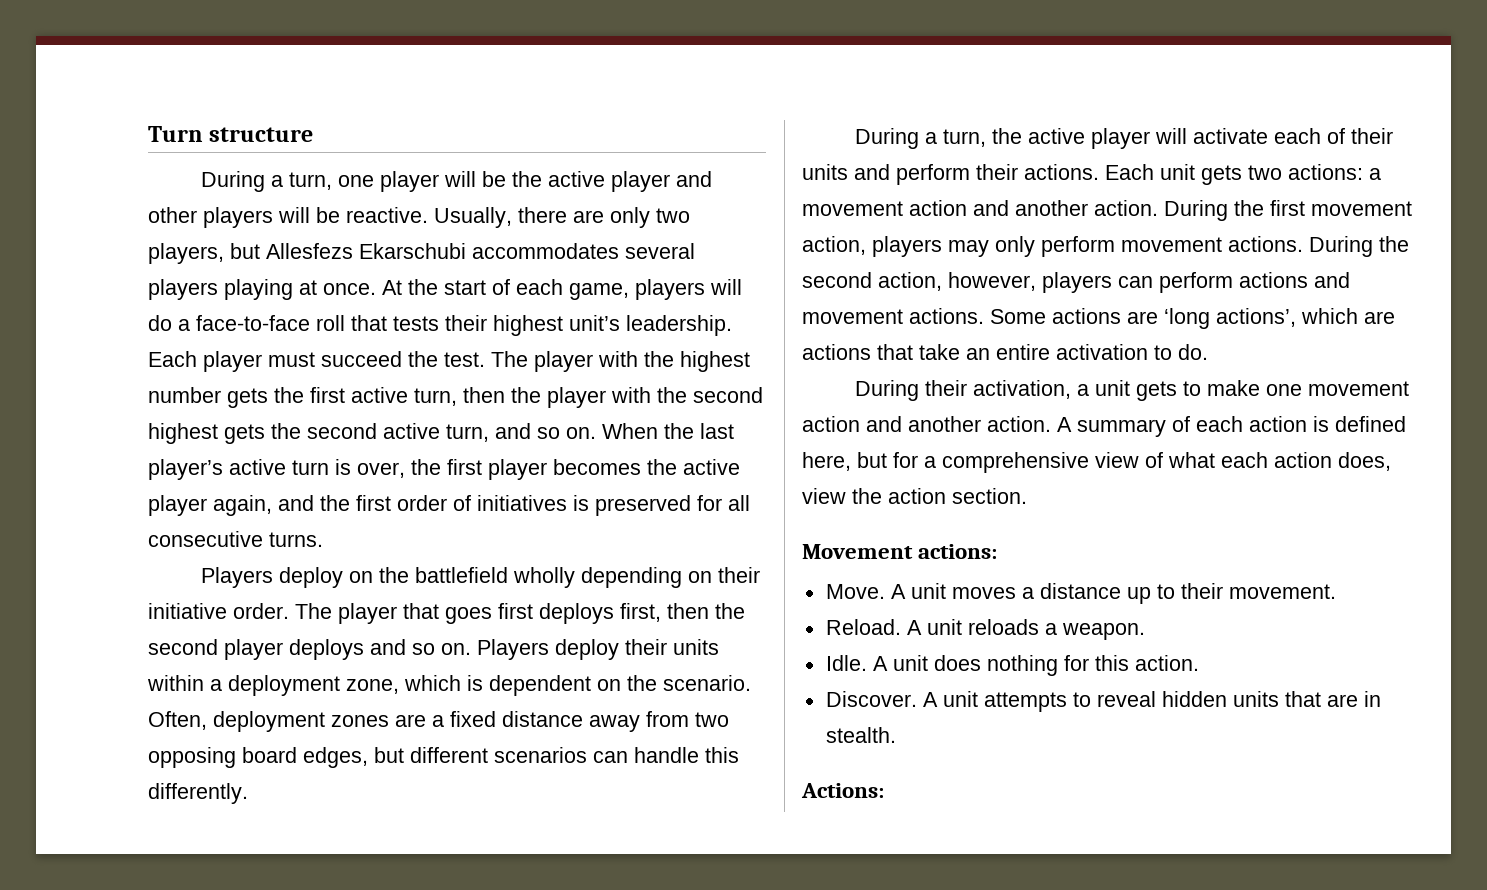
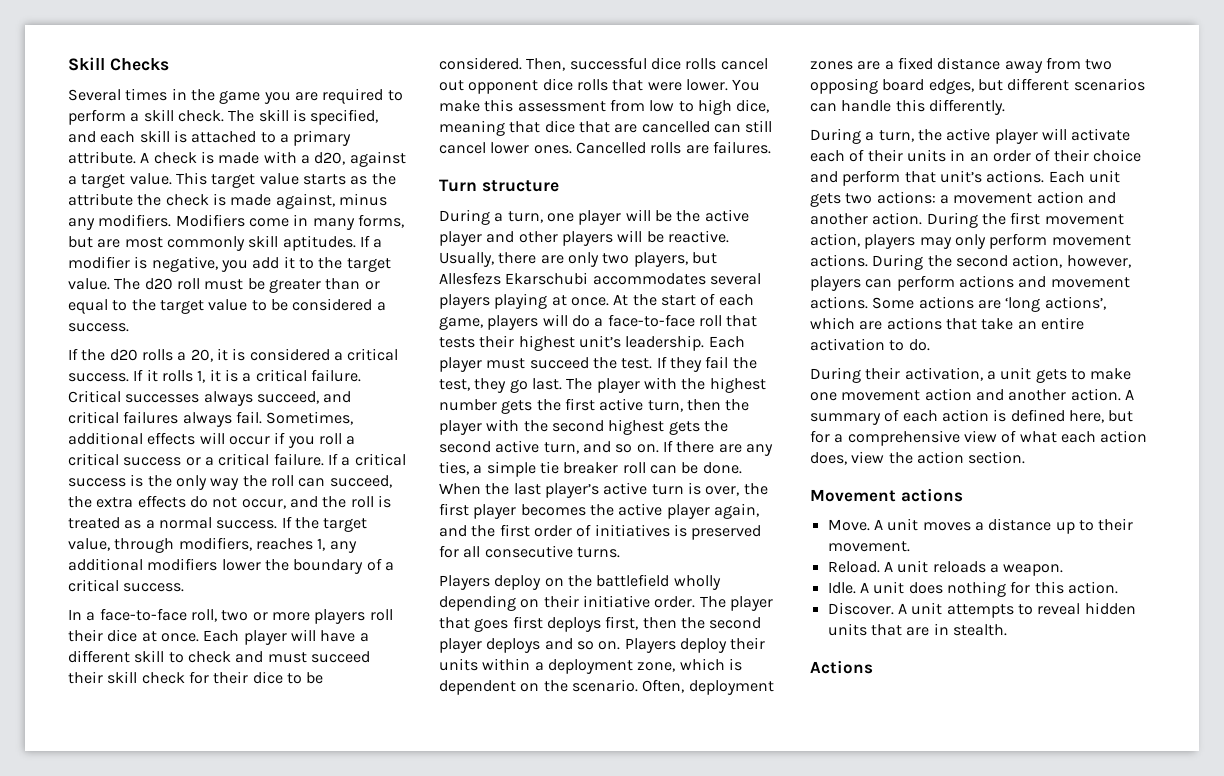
+ Skill Checks
+ Several times in the game you are required to perform a skill check. The skill is specified, and each skill is attached to a primary attribute. A check is made with a d20, against a target value. This target value starts as the attribute the check is made against, minus any modifiers. Modifiers come in many forms, but are most commonly skill aptitudes. If a modifier is negative, you add it to the target value. The d20 roll must be greater than or equal to the target value to be considered a success.
+ If the d20 rolls a 20, it is considered a critical success. If it rolls 1, it is a critical failure. Critical successes always succeed, and critical failures always fail. Sometimes, additional effects will occur if you roll a critical success or a critical failure. If a critical success is the only way the roll can succeed, the extra effects do not occur, and the roll is treated as a normal success. If the target value, through modifiers, reaches 1, any additional modifiers lower the boundary of a critical success.
+ In a face-to-face roll, two or more players roll their dice at once. Each player will have a different skill to check and must succeed their skill check for their dice to be considered. Then, successful dice rolls cancel out opponent dice rolls that were lower. You make this assessment from low to high dice, meaning that dice that are cancelled can still cancel lower ones. Cancelled rolls are failures.
+ If they fail the test, they go last.
+ If there are any ties, a simple tie breaker roll can be done.
- During a turn, the active player will activate each of their units and perform their actions.
+ During a turn, the active player will activate each of their units in an order of their choice and perform that unit’s actions.
- Movement actions:
+ Movement actions
- Actions:
+ Actions

